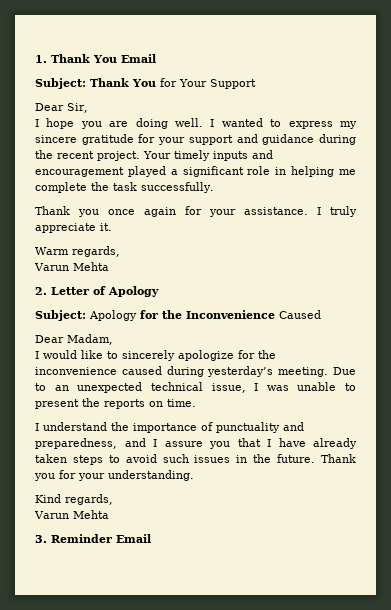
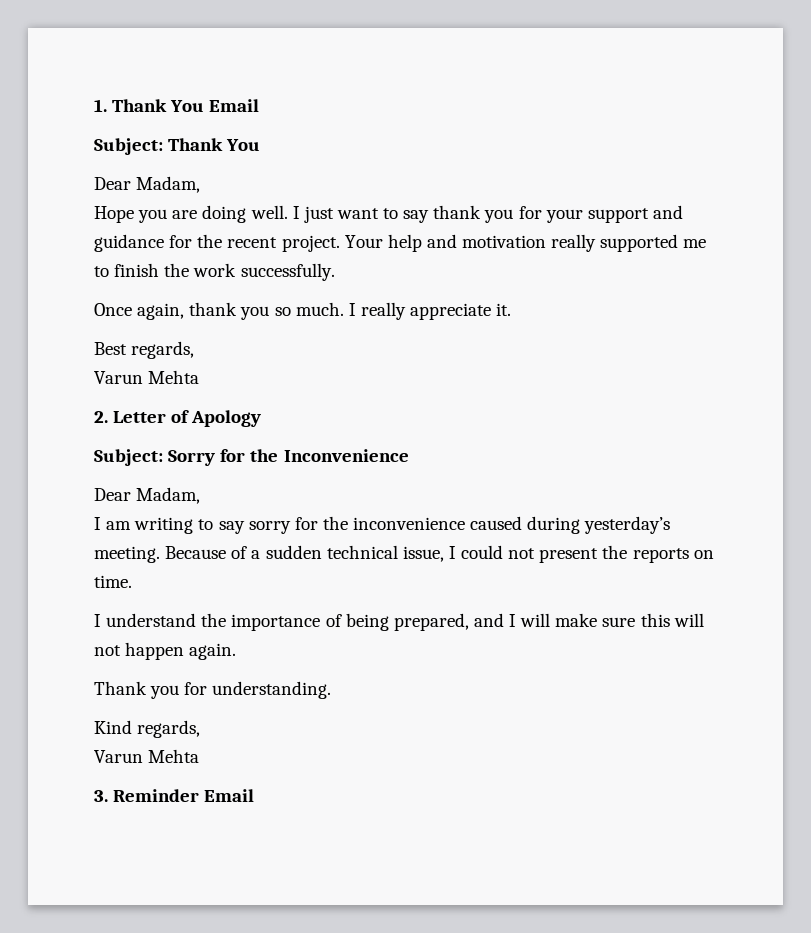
- Subject: Thank You for Your Support
- Dear Sir,
- I hope you are doing well.
+ Subject: Thank You
+ Dear Madam,
+ Hope you are doing well.
- I wanted to express my sincere gratitude for your support and guidance during the recent project.
+ I just want to say thank you for your support and guidance for the recent project.
- Your timely inputs and encouragement played a significant role in helping me complete the task successfully.
- Thank you once again for your assistance. I truly appreciate it.
+ Your help and motivation really supported me to finish the work successfully.
+ Once again, thank you so much. I really appreciate it.
- Warm regards,
+ Best regards,
- Subject: Apology for the Inconvenience Caused
+ Subject: Sorry for the Inconvenience
- I would like to sincerely apologize for the inconvenience caused during yesterday’s meeting.
+ I am writing to say sorry for the inconvenience caused during yesterday’s meeting.
- Due to an unexpected technical issue, I was unable to present the reports on time.
+ Because of a sudden technical issue, I could not present the reports on time.
- I understand the importance of punctuality and preparedness, and I assure you that I have already taken steps to avoid such issues in the future. Thank you for your understanding.
+ I understand the importance of being prepared, and I will make sure this will not happen again.
+ Thank you for understanding.

